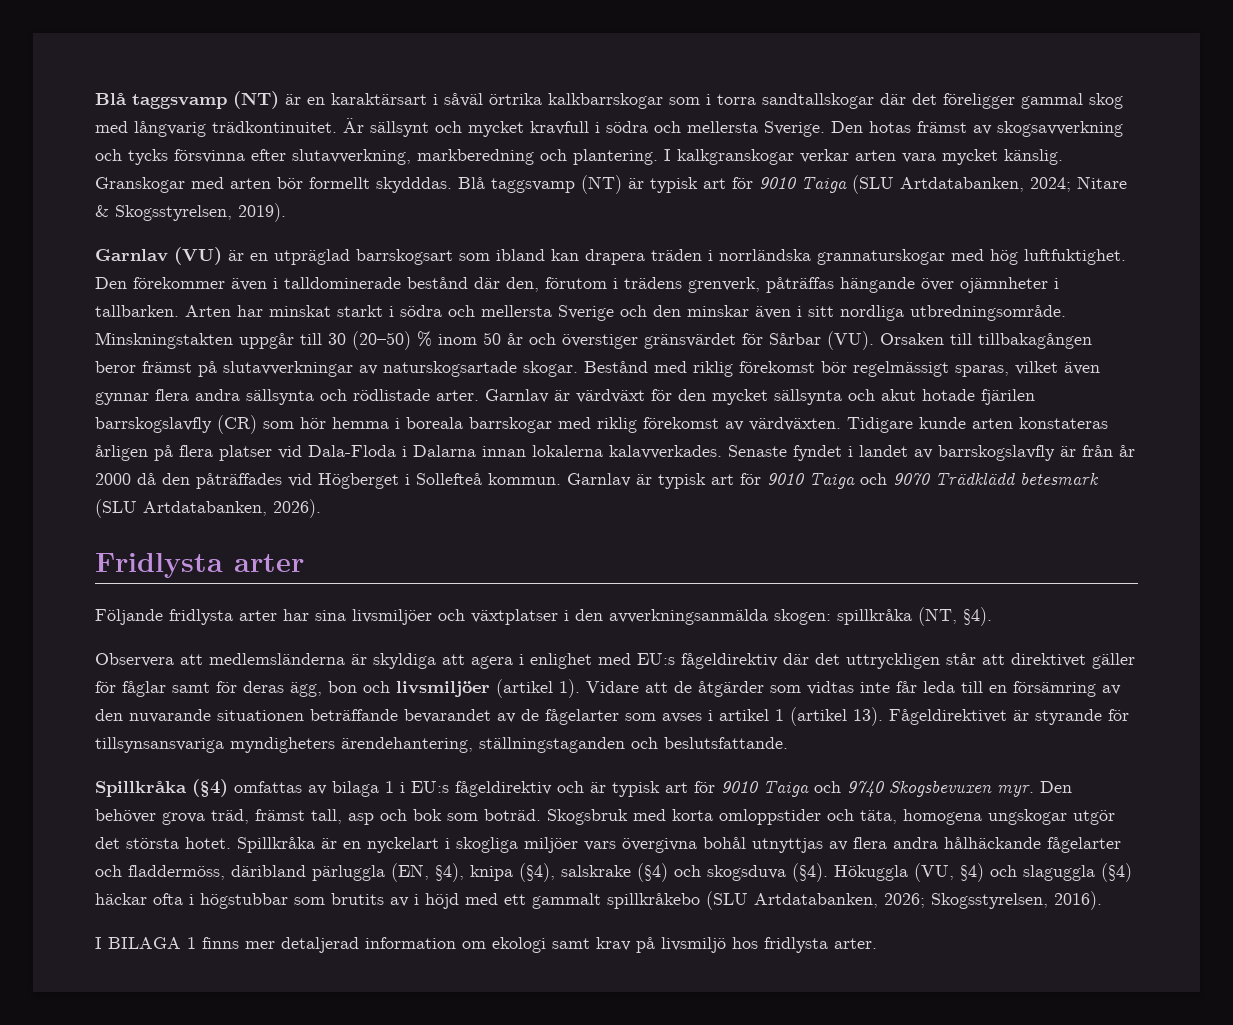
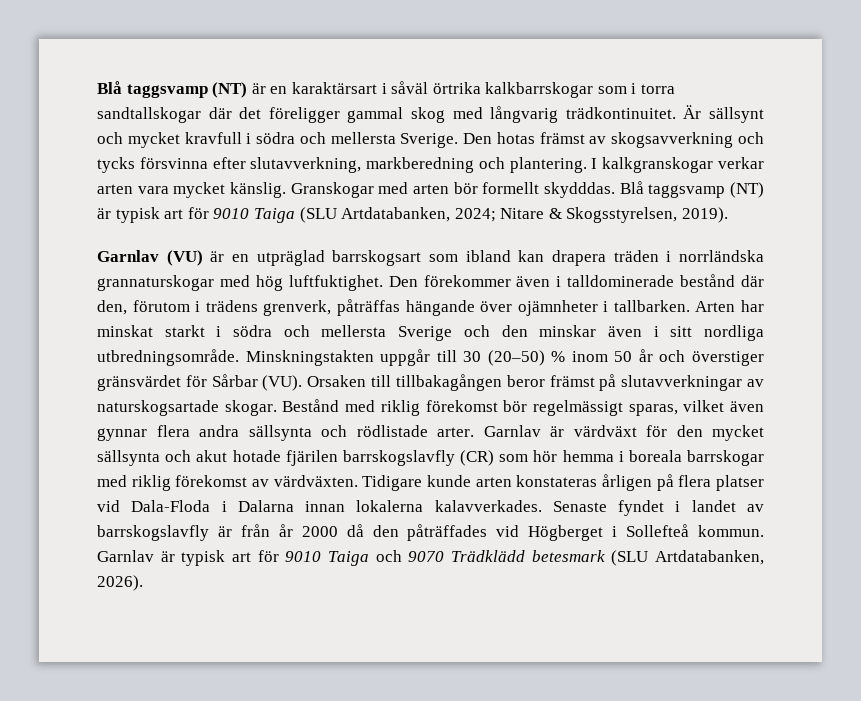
- Fridlysta arter
- Följande fridlysta arter har sina livsmiljöer och växtplatser i den avverkningsanmälda skogen: spillkråka (NT, §4).
- Observera att medlemsländerna är skyldiga att agera i enlighet med EU:s fågeldirektiv där det uttryckligen står att direktivet gäller för fåglar samt för deras ägg, bon och livsmiljöer (artikel 1). Vidare att de åtgärder som vidtas inte får leda till en försämring av den nuvarande situationen beträffande bevarandet av de fågelarter som avses i artikel 1 (artikel 13). Fågeldirektivet är styrande för tillsynsansvariga myndigheters ärendehantering, ställningstaganden och beslutsfattande.
- Spillkråka (§4) omfattas av bilaga 1 i EU:s fågeldirektiv och är typisk art för 9010 Taiga och 9740 Skogsbevuxen myr. Den behöver grova träd, främst tall, asp och bok som boträd. Skogsbruk med korta omloppstider och täta, homogena ungskogar utgör det största hotet. Spillkråka är en nyckelart i skogliga miljöer vars övergivna bohål utnyttjas av flera andra hålhäckande fågelarter och fladdermöss, däribland pärluggla (EN, §4), knipa (§4), salskrake (§4) och skogsduva (§4). Hökuggla (VU, §4) och slaguggla (§4) häckar ofta i högstubbar som brutits av i höjd med ett gammalt spillkråkebo (SLU Artdatabanken, 2026; Skogsstyrelsen, 2016).
- I BILAGA 1 finns mer detaljerad information om ekologi samt krav på livsmiljö hos fridlysta arter.

